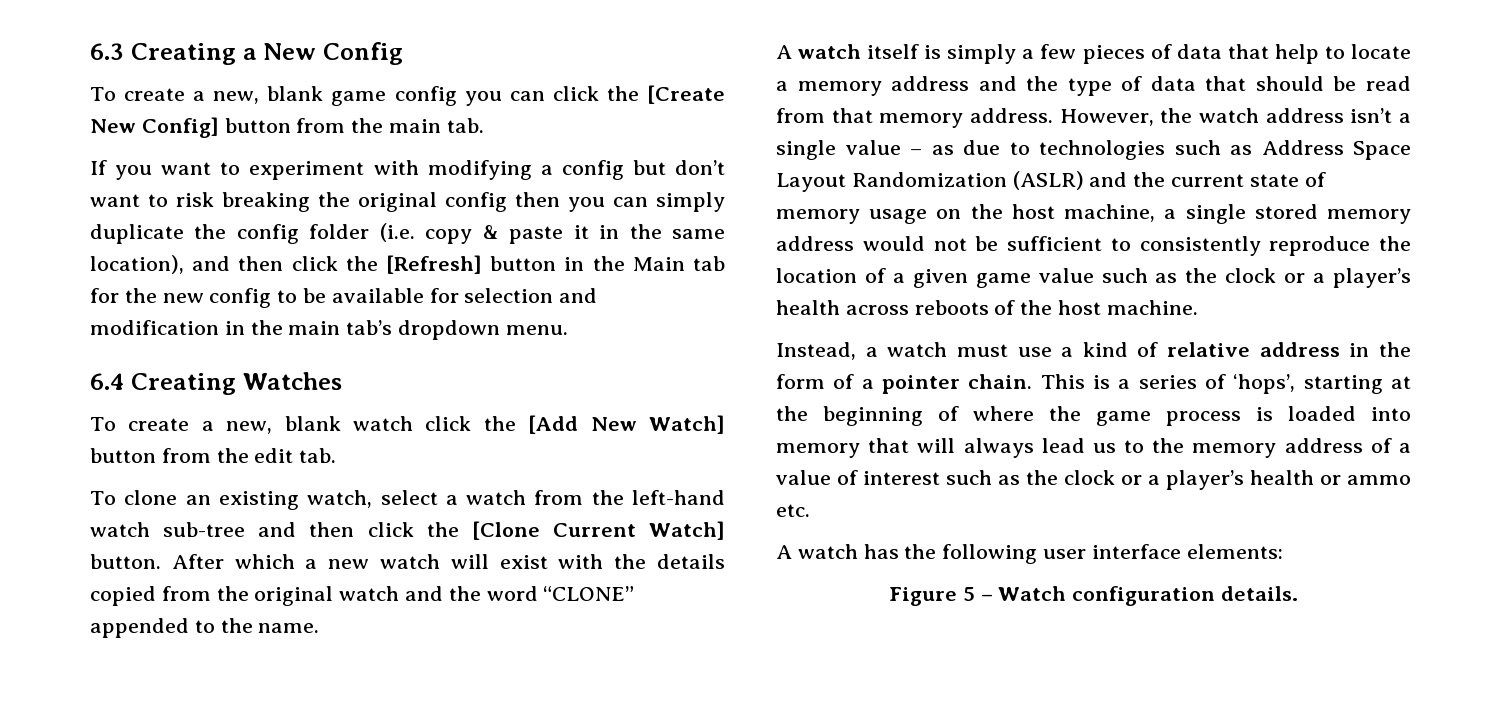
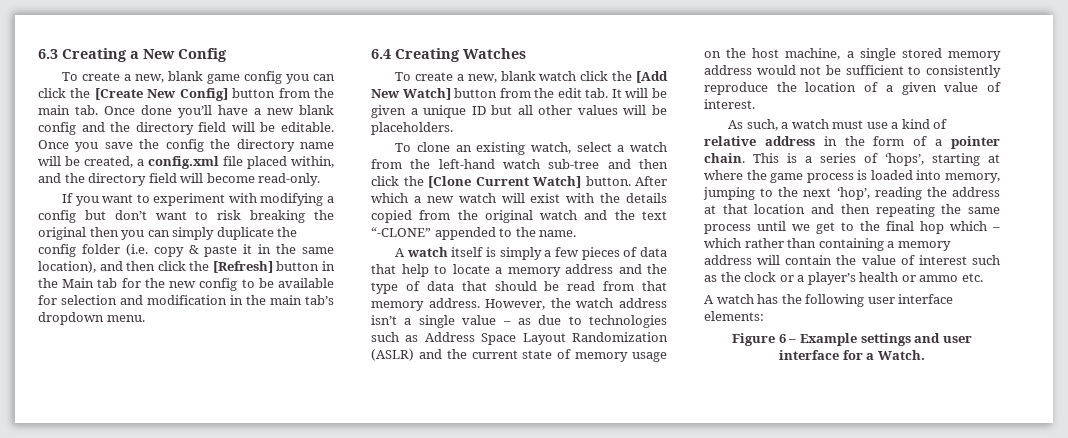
- To create a new, blank game config you can click the [Create New Config] button from the main tab.
+ To create a new, blank game config you can click the [Create New Config] button from the main tab. Once done you’ll have a new blank config and the directory field will be editable. Once you save the config the directory name will be created, a config.xml file placed within, and the directory field will become read-only.
- If you want to experiment with modifying a config but don’t want to risk breaking the original config then you can simply duplicate the config folder (i.e. copy & paste it in the same location), and then click the [Refresh] button in the Main tab for the new config to be available for selection and modification in the main tab’s dropdown menu.
+ If you want to experiment with modifying a config but don’t want to risk breaking the original then you can simply duplicate the config folder (i.e. copy & paste it in the same location), and then click the [Refresh] button in the Main tab for the new config to be available for selection and modification in the main tab’s dropdown menu.
- To create a new, blank watch click the [Add New Watch] button from the edit tab.
+ To create a new, blank watch click the [Add New Watch] button from the edit tab. It will be given a unique ID but all other values will be placeholders.
- After which a new watch will exist with the details copied from the original watch and the word “CLONE” appended to the name.
+ After which a new watch will exist with the details copied from the original watch and the text “-CLONE” appended to the name.
- However, the watch address isn’t a single value – as due to technologies such as Address Space Layout Randomization (ASLR) and the current state of memory usage on the host machine, a single stored memory address would not be sufficient to consistently reproduce the location of a given game value such as the clock or a player’s health across reboots of the host machine.
- Instead, a watch must use a kind of relative address in the form of a pointer chain.
+ However, the watch address isn’t a single value – as due to technologies such as Address Space Layout Randomization (ASLR) and the current state of memory usage on the host machine, a single stored memory address would not be sufficient to consistently reproduce the location of a given value of interest.
+ As such, a watch must use a kind of relative address in the form of a pointer chain.
- This is a series of ‘hops’, starting at the beginning of where the game process is loaded into memory that will always lead us to the memory address of a value of interest such as the clock or a player’s health or ammo etc.
+ This is a series of ‘hops’, starting at where the game process is loaded into memory, jumping to the next ‘hop’, reading the address at that location and then repeating the same process until we get to the final hop which – which rather than containing a memory address will contain the value of interest such as the clock or a player’s health or ammo etc.
- Figure 5 – Watch configuration details.
+ Figure 6 – Example settings and user interface for a Watch.

